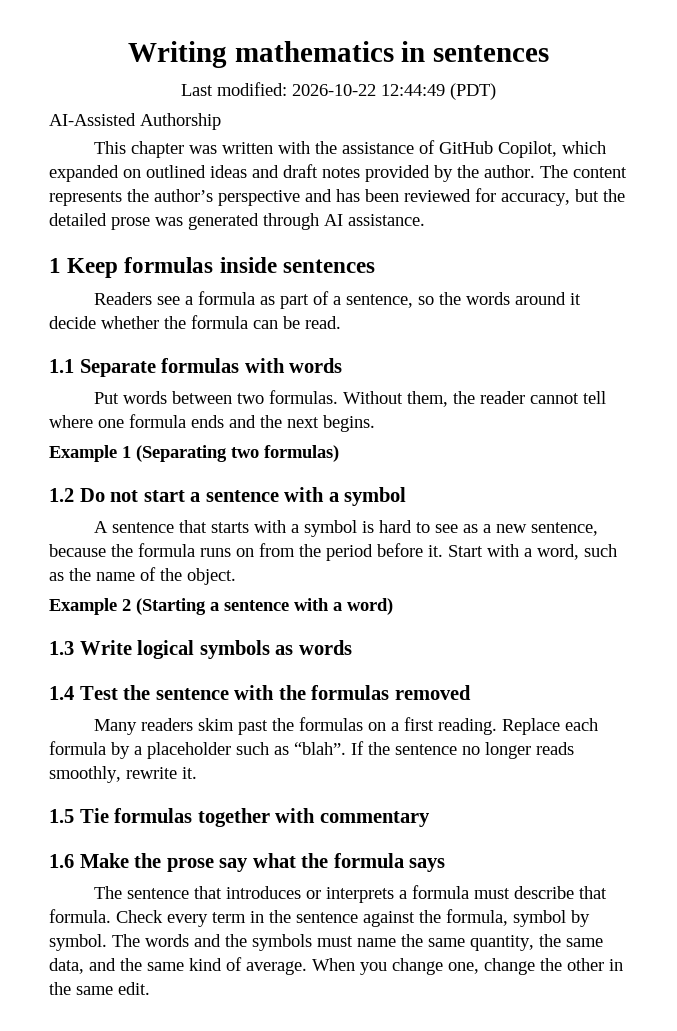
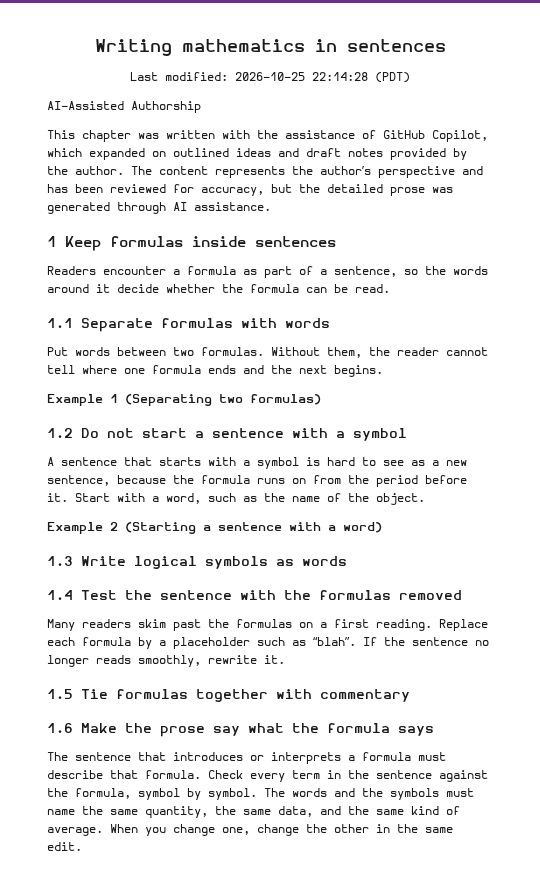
- Last modified: 2026-10-22 12:44:49 (PDT)
+ Last modified: 2026-10-25 22:14:28 (PDT)
- Readers see a formula as part of a sentence, so the words around it decide whether the formula can be read.
+ Readers encounter a formula as part of a sentence, so the words around it decide whether the formula can be read.

